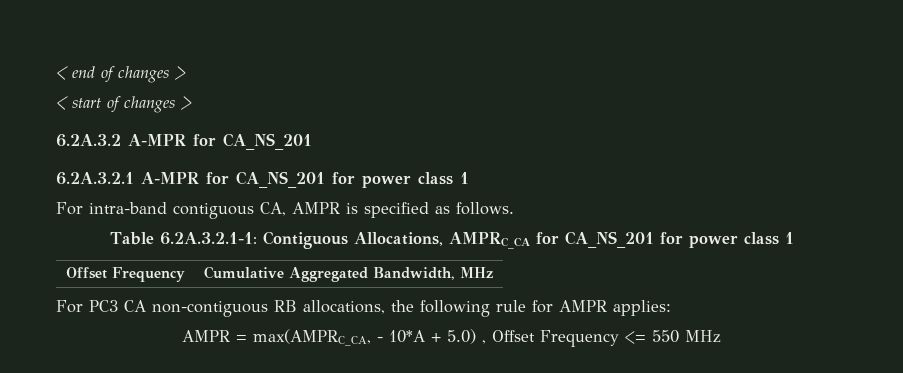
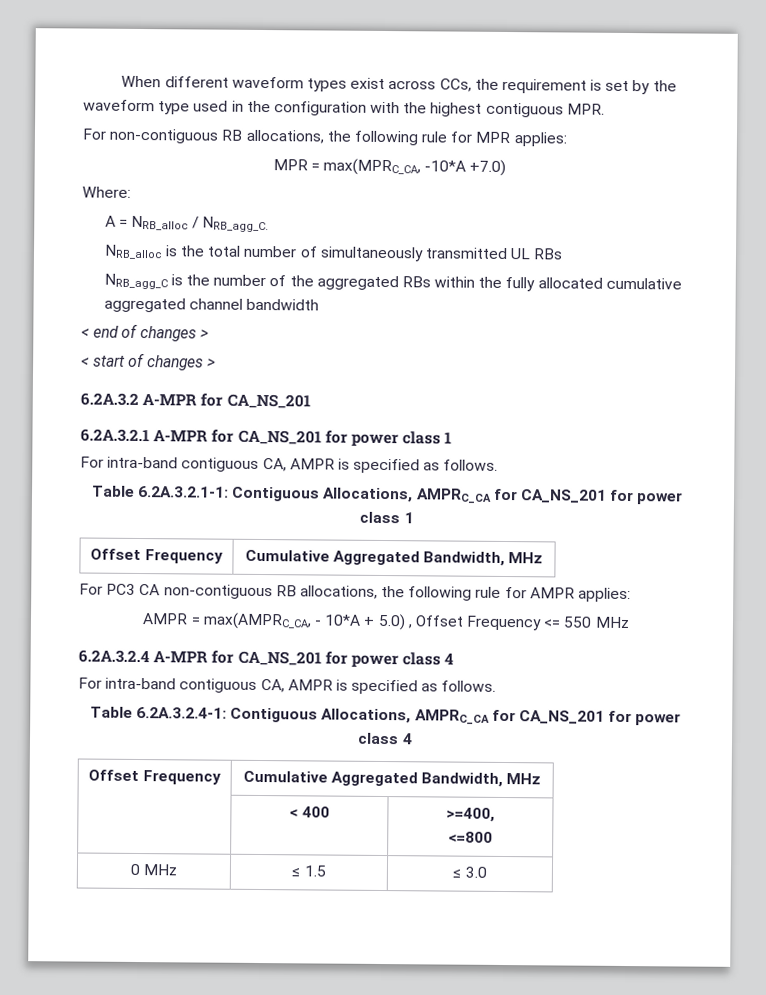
+ When different waveform types exist across CCs, the requirement is set by the waveform type used in the configuration with the highest contiguous MPR.
+ For non-contiguous RB allocations, the following rule for MPR applies:
+ MPR = max(MPRC_CA, -10*A +7.0)
+ Where:
+ A = NRB_alloc / NRB_agg_C.
+ NRB_alloc is the total number of simultaneously transmitted UL RBs
+ NRB_agg_C is the number of the aggregated RBs within the fully allocated cumulative aggregated channel bandwidth
+ 6.2A.3.2.4 A-MPR for CA_NS_201 for power class 4
+ For intra-band contiguous CA, AMPR is specified as follows.
+ Table 6.2A.3.2.4-1: Contiguous Allocations, AMPRC_CA for CA_NS_201 for power class 4
+ Offset Frequency | Cumulative Aggregated Bandwidth, MHz
+ | < 400 | >=400,
+ <=800
+ 0 MHz | ≤ 1.5 | ≤ 3.0

